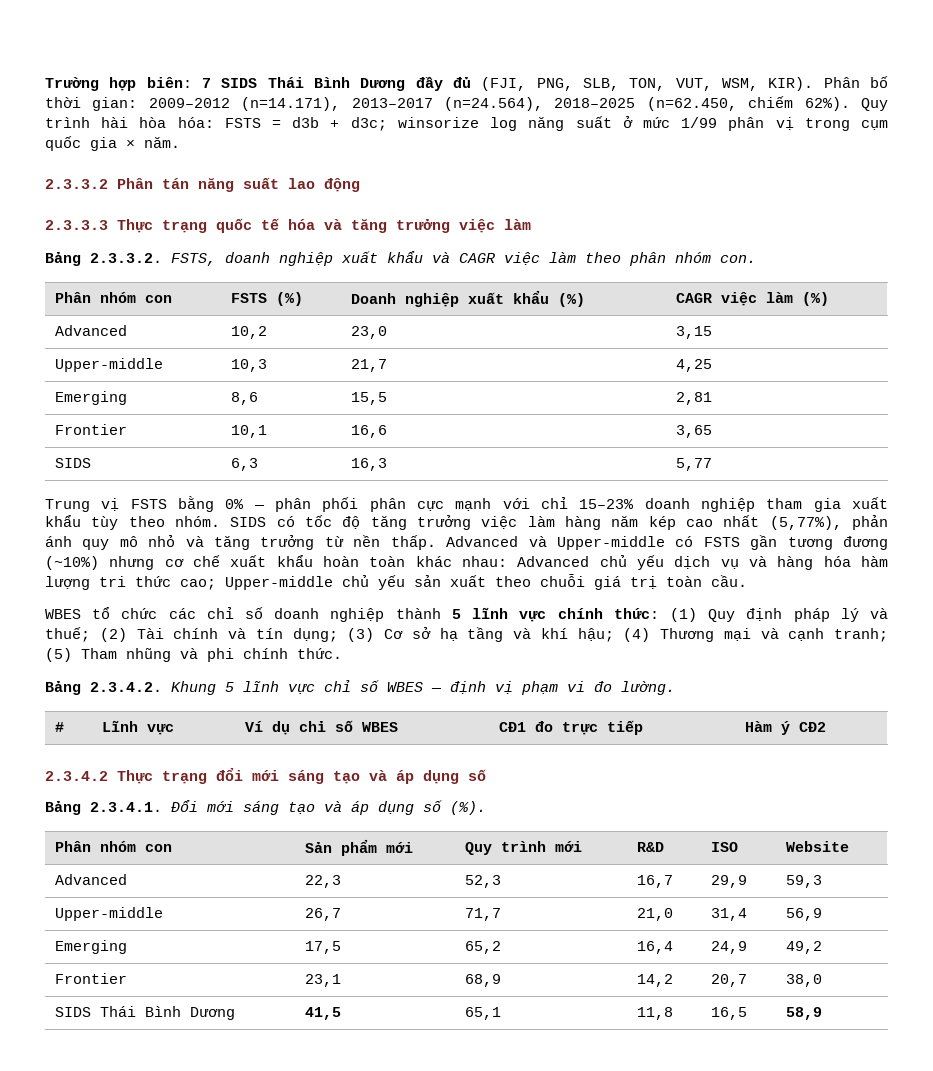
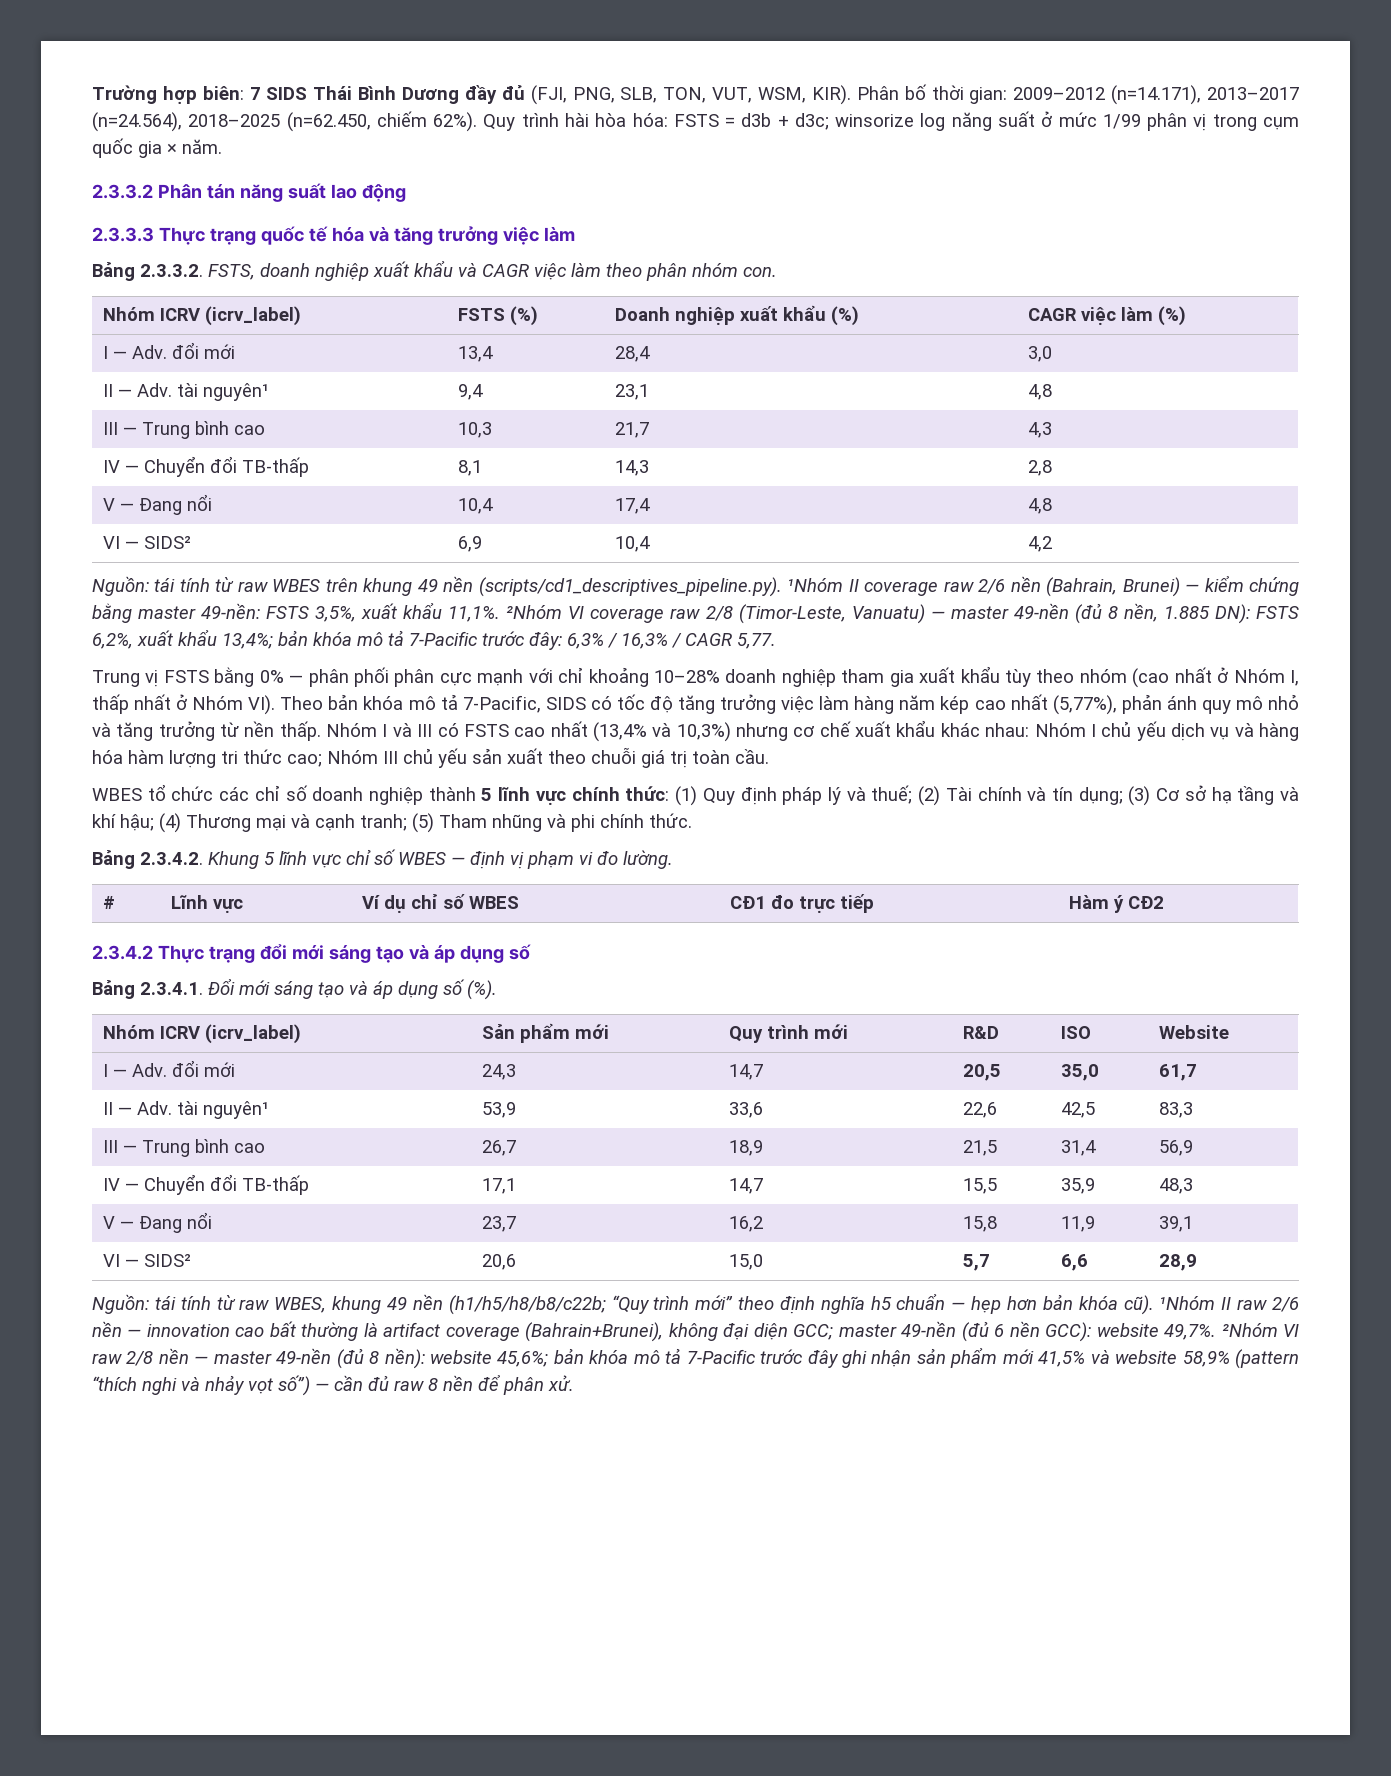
- Phân nhóm con | FSTS (%) | Doanh nghiệp xuất khẩu (%) | CAGR việc làm (%)
+ Nhóm ICRV (icrv_label) | FSTS (%) | Doanh nghiệp xuất khẩu (%) | CAGR việc làm (%)
- Advanced | 10,2 | 23,0 | 3,15
- Upper-middle | 10,3 | 21,7 | 4,25
- Emerging | 8,6 | 15,5 | 2,81
- Frontier | 10,1 | 16,6 | 3,65
- SIDS | 6,3 | 16,3 | 5,77
+ I — Adv. đổi mới | 13,4 | 28,4 | 3,0
+ II — Adv. tài nguyên¹ | 9,4 | 23,1 | 4,8
+ III — Trung bình cao | 10,3 | 21,7 | 4,3
+ IV — Chuyển đổi TB-thấp | 8,1 | 14,3 | 2,8
+ V — Đang nổi | 10,4 | 17,4 | 4,8
+ VI — SIDS² | 6,9 | 10,4 | 4,2
+ Nguồn: tái tính từ raw WBES trên khung 49 nền (scripts/cd1_descriptives_pipeline.py). ¹Nhóm II coverage raw 2/6 nền (Bahrain, Brunei) — kiểm chứng bằng master 49-nền: FSTS 3,5%, xuất khẩu 11,1%. ²Nhóm VI coverage raw 2/8 (Timor-Leste, Vanuatu) — master 49-nền (đủ 8 nền, 1.885 DN): FSTS 6,2%, xuất khẩu 13,4%; bản khóa mô tả 7-Pacific trước đây: 6,3% / 16,3% / CAGR 5,77.
- Trung vị FSTS bằng 0% — phân phối phân cực mạnh với chỉ 15–23% doanh nghiệp tham gia xuất khẩu tùy theo nhóm. SIDS có tốc độ tăng trưởng việc làm hàng năm kép cao nhất (5,77%), phản ánh quy mô nhỏ và tăng trưởng từ nền thấp.
+ Trung vị FSTS bằng 0% — phân phối phân cực mạnh với chỉ khoảng 10–28% doanh nghiệp tham gia xuất khẩu tùy theo nhóm (cao nhất ở Nhóm I, thấp nhất ở Nhóm VI). Theo bản khóa mô tả 7-Pacific, SIDS có tốc độ tăng trưởng việc làm hàng năm kép cao nhất (5,77%), phản ánh quy mô nhỏ và tăng trưởng từ nền thấp.
- Advanced và Upper-middle có FSTS gần tương đương (~10%) nhưng cơ chế xuất khẩu hoàn toàn khác nhau: Advanced chủ yếu dịch vụ và hàng hóa hàm lượng tri thức cao; Upper-middle chủ yếu sản xuất theo chuỗi giá trị toàn cầu.
+ Nhóm I và III có FSTS cao nhất (13,4% và 10,3%) nhưng cơ chế xuất khẩu khác nhau: Nhóm I chủ yếu dịch vụ và hàng hóa hàm lượng tri thức cao; Nhóm III chủ yếu sản xuất theo chuỗi giá trị toàn cầu.
- Phân nhóm con | Sản phẩm mới | Quy trình mới | R&D | ISO | Website
+ Nhóm ICRV (icrv_label) | Sản phẩm mới | Quy trình mới | R&D | ISO | Website
- Advanced | 22,3 | 52,3 | 16,7 | 29,9 | 59,3
- Upper-middle | 26,7 | 71,7 | 21,0 | 31,4 | 56,9
+ I — Adv. đổi mới | 24,3 | 14,7 | 20,5 | 35,0 | 61,7
+ II — Adv. tài nguyên¹ | 53,9 | 33,6 | 22,6 | 42,5 | 83,3
+ III — Trung bình cao | 26,7 | 18,9 | 21,5 | 31,4 | 56,9
- Emerging | 17,5 | 65,2 | 16,4 | 24,9 | 49,2
- Frontier | 23,1 | 68,9 | 14,2 | 20,7 | 38,0
- SIDS Thái Bình Dương | 41,5 | 65,1 | 11,8 | 16,5 | 58,9
+ IV — Chuyển đổi TB-thấp | 17,1 | 14,7 | 15,5 | 35,9 | 48,3
+ V — Đang nổi | 23,7 | 16,2 | 15,8 | 11,9 | 39,1
+ VI — SIDS² | 20,6 | 15,0 | 5,7 | 6,6 | 28,9
+ Nguồn: tái tính từ raw WBES, khung 49 nền (h1/h5/h8/b8/c22b; “Quy trình mới” theo định nghĩa h5 chuẩn — hẹp hơn bản khóa cũ). ¹Nhóm II raw 2/6 nền — innovation cao bất thường là artifact coverage (Bahrain+Brunei), không đại diện GCC; master 49-nền (đủ 6 nền GCC): website 49,7%. ²Nhóm VI raw 2/8 nền — master 49-nền (đủ 8 nền): website 45,6%; bản khóa mô tả 7-Pacific trước đây ghi nhận sản phẩm mới 41,5% và website 58,9% (pattern “thích nghi và nhảy vọt số”) — cần đủ raw 8 nền để phân xử.

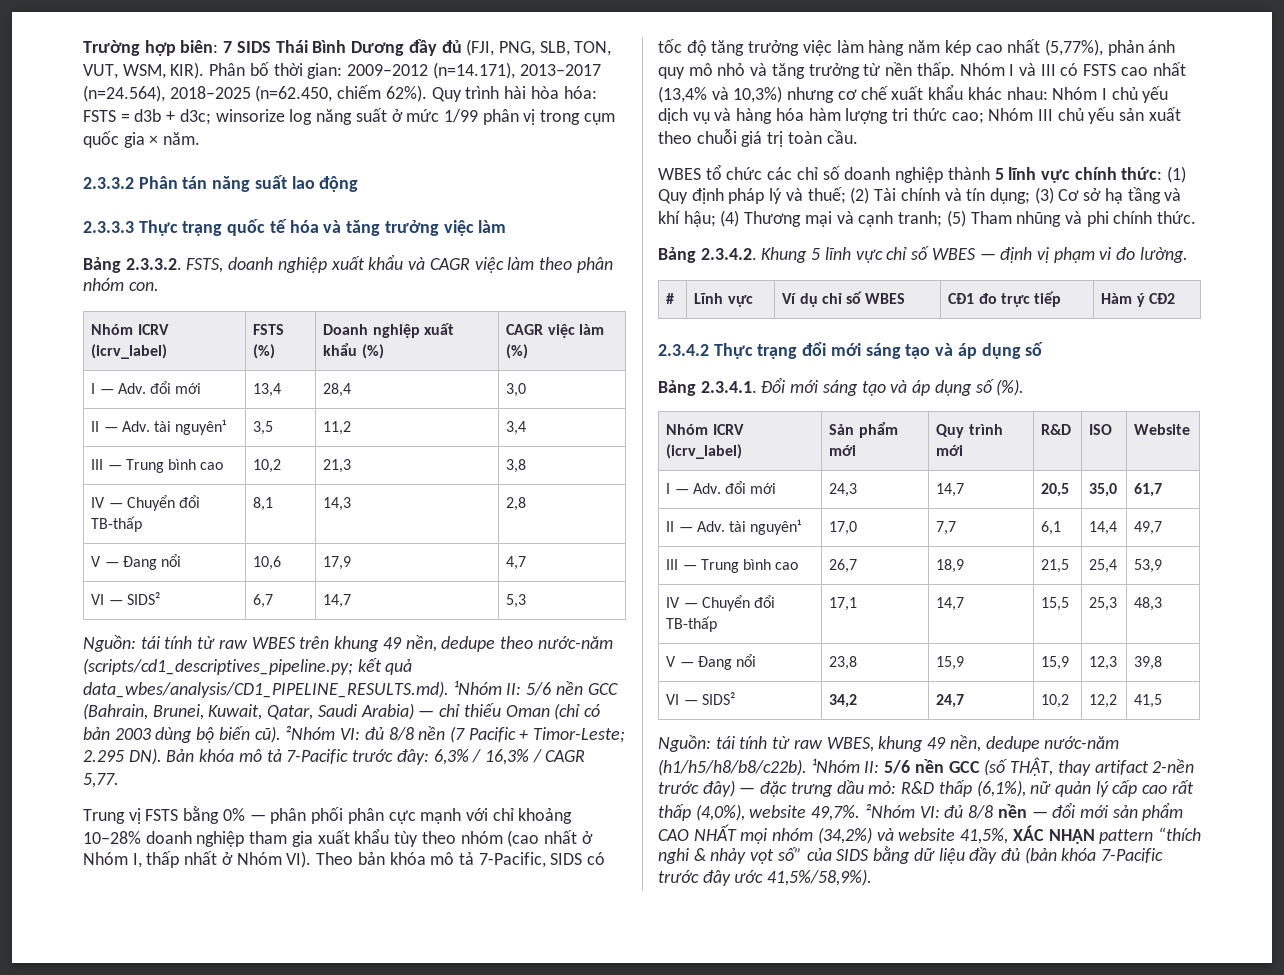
- II — Adv. tài nguyên¹ | 9,4 | 23,1 | 4,8
- III — Trung bình cao | 10,3 | 21,7 | 4,3
+ II — Adv. tài nguyên¹ | 3,5 | 11,2 | 3,4
+ III — Trung bình cao | 10,2 | 21,3 | 3,8
- V — Đang nổi | 10,4 | 17,4 | 4,8
- VI — SIDS² | 6,9 | 10,4 | 4,2
+ V — Đang nổi | 10,6 | 17,9 | 4,7
+ VI — SIDS² | 6,7 | 14,7 | 5,3
- Nguồn: tái tính từ raw WBES trên khung 49 nền (scripts/cd1_descriptives_pipeline.py). ¹Nhóm II coverage raw 2/6 nền (Bahrain, Brunei) — kiểm chứng bằng master 49-nền: FSTS 3,5%, xuất khẩu 11,1%. ²Nhóm VI coverage raw 2/8 (Timor-Leste, Vanuatu) — master 49-nền (đủ 8 nền, 1.885 DN): FSTS 6,2%, xuất khẩu 13,4%; bản khóa mô tả 7-Pacific trước đây: 6,3% / 16,3% / CAGR 5,77.
+ Nguồn: tái tính từ raw WBES trên khung 49 nền, dedupe theo nước-năm (scripts/cd1_descriptives_pipeline.py; kết quả data_wbes/analysis/CD1_PIPELINE_RESULTS.md). ¹Nhóm II: 5/6 nền GCC (Bahrain, Brunei, Kuwait, Qatar, Saudi Arabia) — chỉ thiếu Oman (chỉ có bản 2003 dùng bộ biến cũ). ²Nhóm VI: đủ 8/8 nền (7 Pacific + Timor-Leste; 2.295 DN). Bản khóa mô tả 7-Pacific trước đây: 6,3% / 16,3% / CAGR 5,77.
- II — Adv. tài nguyên¹ | 53,9 | 33,6 | 22,6 | 42,5 | 83,3
+ II — Adv. tài nguyên¹ | 17,0 | 7,7 | 6,1 | 14,4 | 49,7
- III — Trung bình cao | 26,7 | 18,9 | 21,5 | 31,4 | 56,9
+ III — Trung bình cao | 26,7 | 18,9 | 21,5 | 25,4 | 53,9
- IV — Chuyển đổi TB-thấp | 17,1 | 14,7 | 15,5 | 35,9 | 48,3
+ IV — Chuyển đổi TB-thấp | 17,1 | 14,7 | 15,5 | 25,3 | 48,3
- V — Đang nổi | 23,7 | 16,2 | 15,8 | 11,9 | 39,1
- VI — SIDS² | 20,6 | 15,0 | 5,7 | 6,6 | 28,9
+ V — Đang nổi | 23,8 | 15,9 | 15,9 | 12,3 | 39,8
+ VI — SIDS² | 34,2 | 24,7 | 10,2 | 12,2 | 41,5
- Nguồn: tái tính từ raw WBES, khung 49 nền (h1/h5/h8/b8/c22b; “Quy trình mới” theo định nghĩa h5 chuẩn — hẹp hơn bản khóa cũ). ¹Nhóm II raw 2/6 nền — innovation cao bất thường là artifact coverage (Bahrain+Brunei), không đại diện GCC; master 49-nền (đủ 6 nền GCC): website 49,7%. ²Nhóm VI raw 2/8 nền — master 49-nền (đủ 8 nền): website 45,6%; bản khóa mô tả 7-Pacific trước đây ghi nhận sản phẩm mới 41,5% và website 58,9% (pattern “thích nghi và nhảy vọt số”) — cần đủ raw 8 nền để phân xử.
+ Nguồn: tái tính từ raw WBES, khung 49 nền, dedupe nước-năm (h1/h5/h8/b8/c22b). ¹Nhóm II: 5/6 nền GCC (số THẬT, thay artifact 2-nền trước đây) — đặc trưng dầu mỏ: R&D thấp (6,1%), nữ quản lý cấp cao rất thấp (4,0%), website 49,7%. ²Nhóm VI: đủ 8/8 nền — đổi mới sản phẩm CAO NHẤT mọi nhóm (34,2%) và website 41,5%, XÁC NHẬN pattern “thích nghi & nhảy vọt số” của SIDS bằng dữ liệu đầy đủ (bản khóa 7-Pacific trước đây ước 41,5%/58,9%).

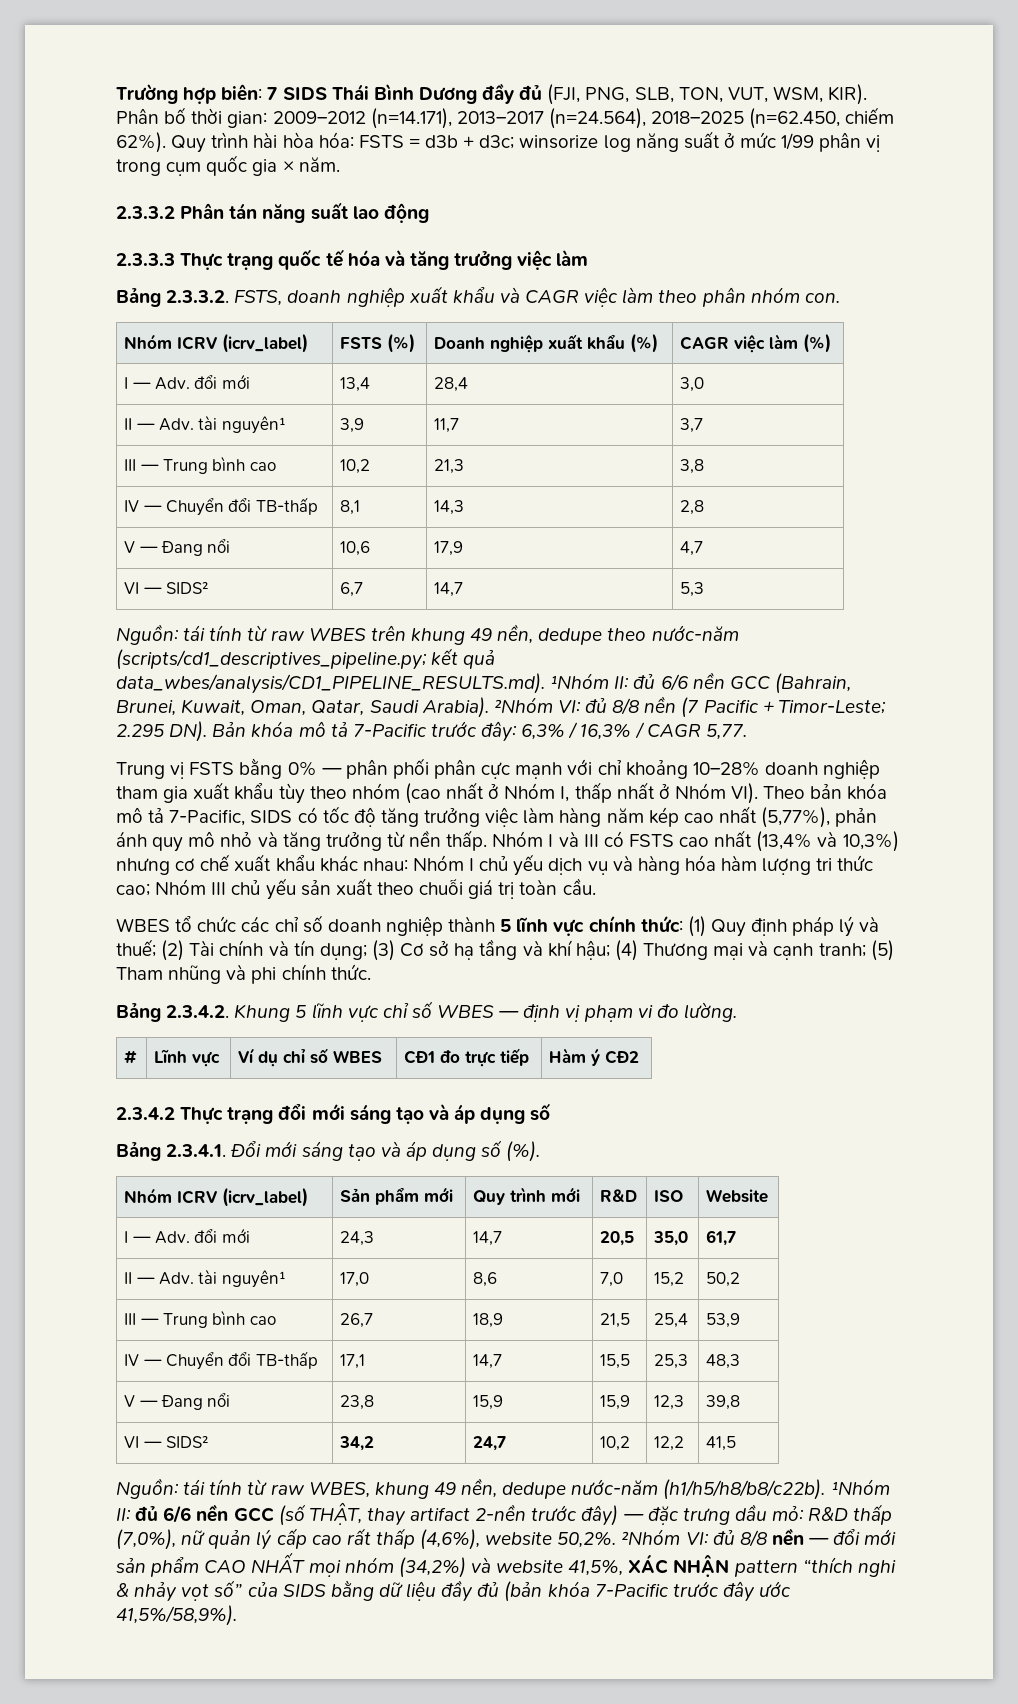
- II — Adv. tài nguyên¹ | 3,5 | 11,2 | 3,4
+ II — Adv. tài nguyên¹ | 3,9 | 11,7 | 3,7
- Nguồn: tái tính từ raw WBES trên khung 49 nền, dedupe theo nước-năm (scripts/cd1_descriptives_pipeline.py; kết quả data_wbes/analysis/CD1_PIPELINE_RESULTS.md). ¹Nhóm II: 5/6 nền GCC (Bahrain, Brunei, Kuwait, Qatar, Saudi Arabia) — chỉ thiếu Oman (chỉ có bản 2003 dùng bộ biến cũ).
+ Nguồn: tái tính từ raw WBES trên khung 49 nền, dedupe theo nước-năm (scripts/cd1_descriptives_pipeline.py; kết quả data_wbes/analysis/CD1_PIPELINE_RESULTS.md). ¹Nhóm II: đủ 6/6 nền GCC (Bahrain, Brunei, Kuwait, Oman, Qatar, Saudi Arabia).
- II — Adv. tài nguyên¹ | 17,0 | 7,7 | 6,1 | 14,4 | 49,7
+ II — Adv. tài nguyên¹ | 17,0 | 8,6 | 7,0 | 15,2 | 50,2
- ¹Nhóm II: 5/6 nền GCC (số THẬT, thay artifact 2-nền trước đây) — đặc trưng dầu mỏ: R&D thấp (6,1%), nữ quản lý cấp cao rất thấp (4,0%), website 49,7%.
+ ¹Nhóm II: đủ 6/6 nền GCC (số THẬT, thay artifact 2-nền trước đây) — đặc trưng dầu mỏ: R&D thấp (7,0%), nữ quản lý cấp cao rất thấp (4,6%), website 50,2%.

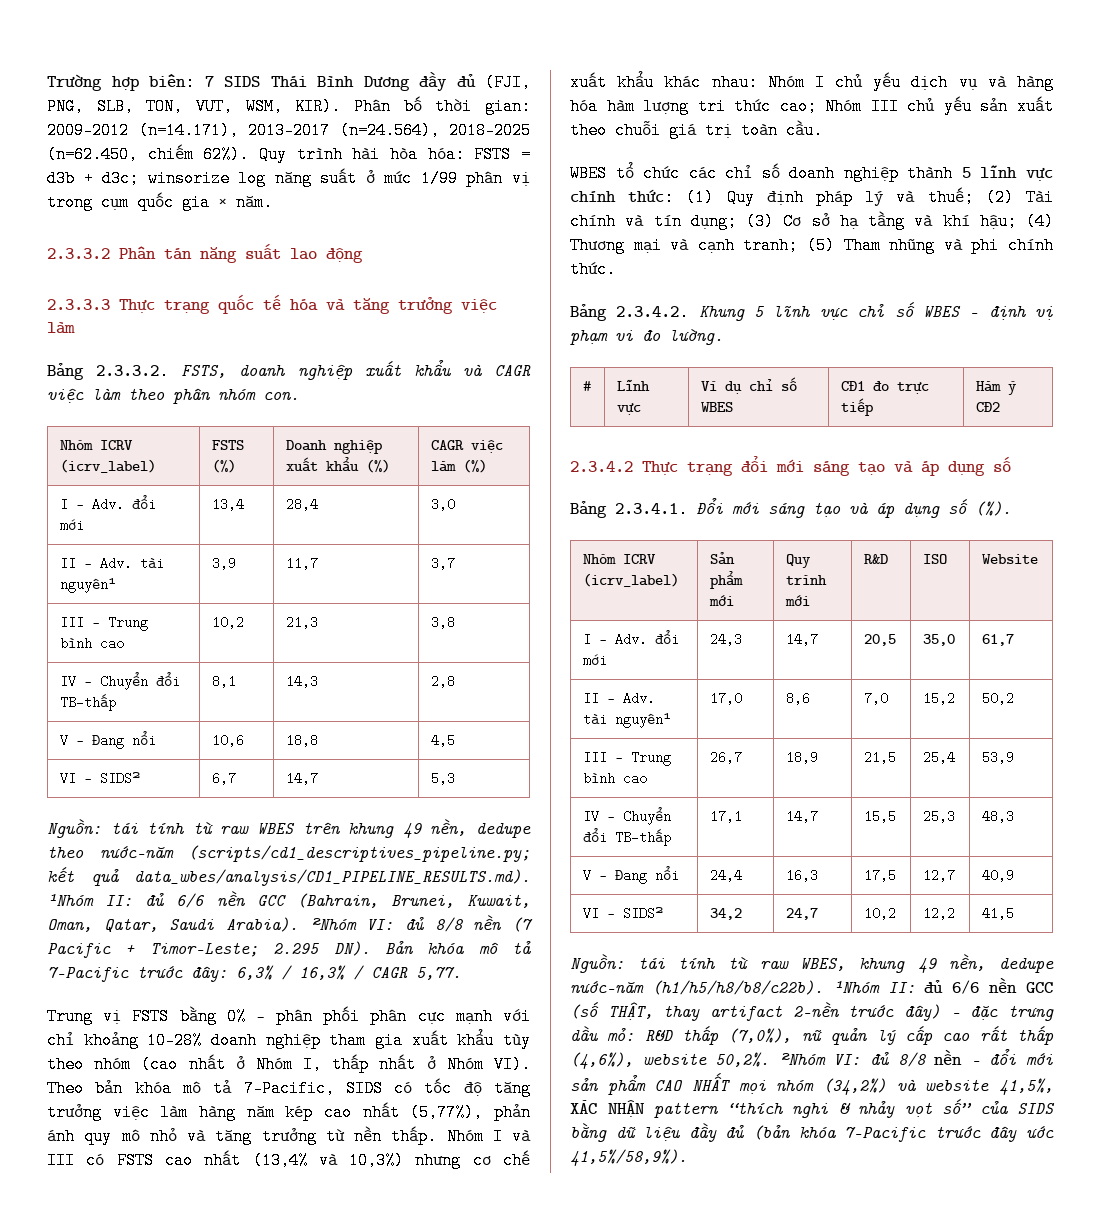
- V — Đang nổi | 10,6 | 17,9 | 4,7
+ V — Đang nổi | 10,6 | 18,8 | 4,5
- V — Đang nổi | 23,8 | 15,9 | 15,9 | 12,3 | 39,8
+ V — Đang nổi | 24,4 | 16,3 | 17,5 | 12,7 | 40,9

